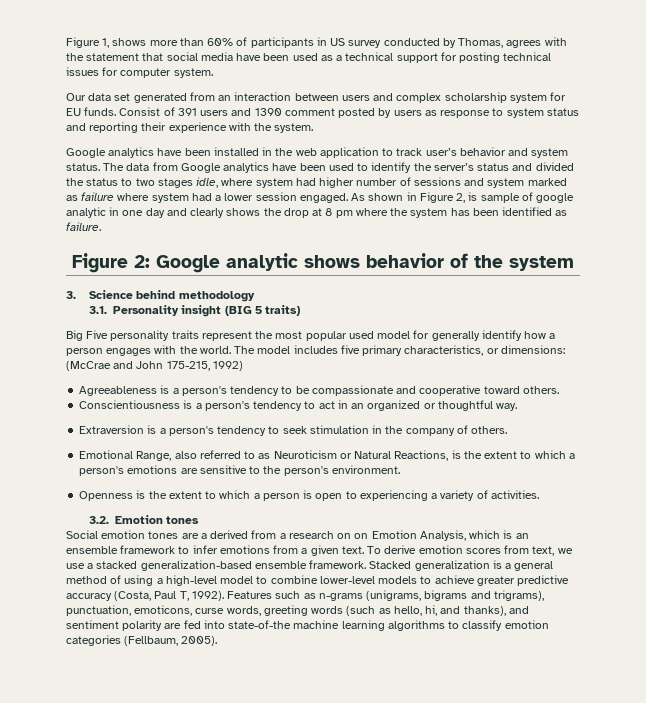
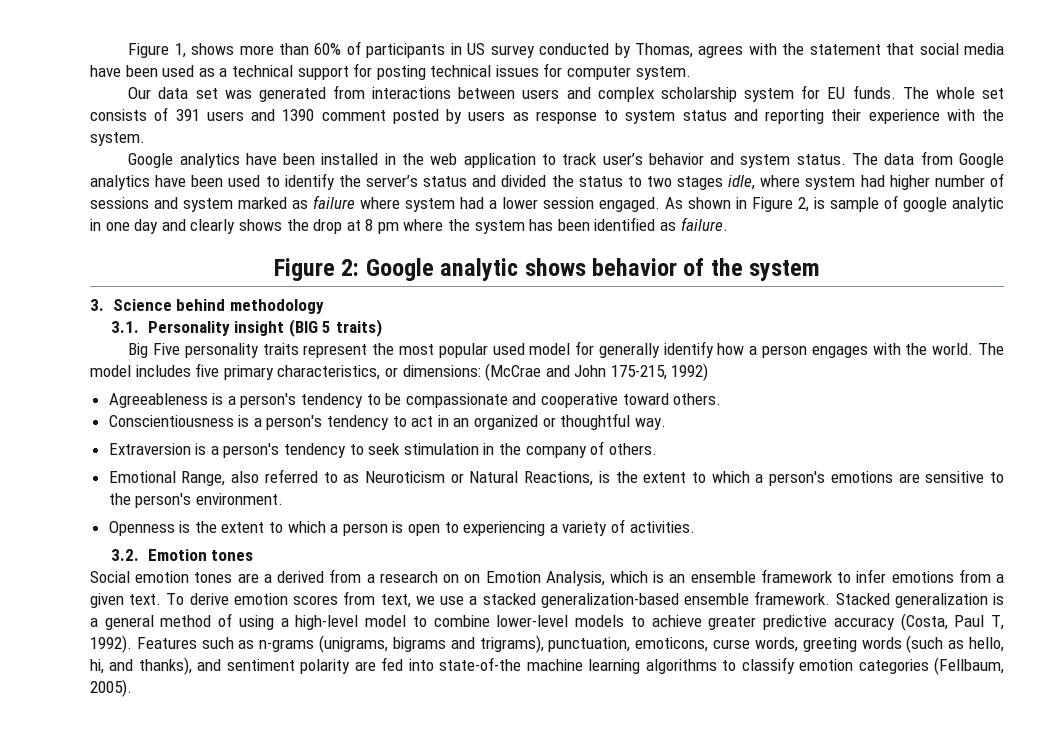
- Our data set generated from an interaction between users and complex scholarship system for EU funds.
+ Our data set was generated from interactions between users and complex scholarship system for EU funds.
- Consist of 391 users and 1390 comment posted by users as response to system status and reporting their experience with the system.
+ The whole set consists of 391 users and 1390 comment posted by users as response to system status and reporting their experience with the system.

